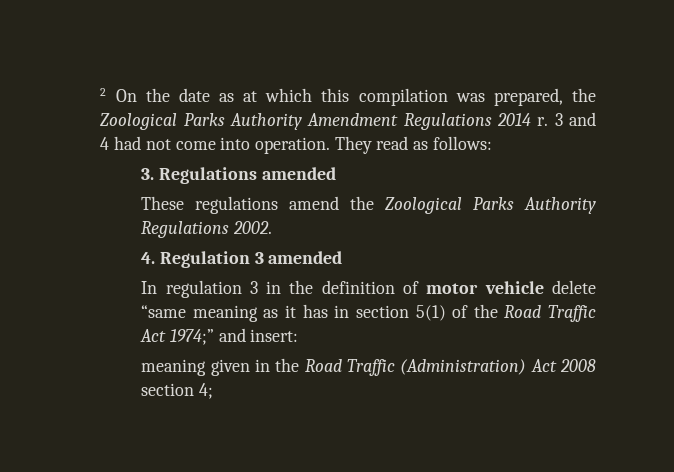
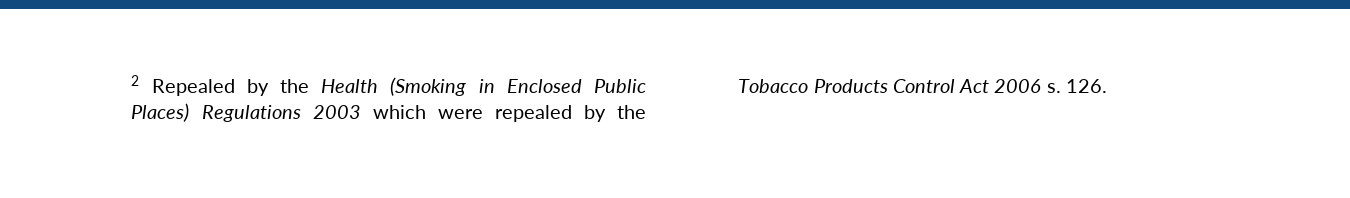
- 2 On the date as at which this compilation was prepared, the Zoological Parks Authority Amendment Regulations 2014 r. 3 and 4 had not come into operation. They read as follows:
- 3. Regulations amended
- These regulations amend the Zoological Parks Authority Regulations 2002.
- 4. Regulation 3 amended
- In regulation 3 in the definition of motor vehicle delete “same meaning as it has in section 5(1) of the Road Traffic Act 1974;” and insert:
- meaning given in the Road Traffic (Administration) Act 2008 section 4;
+ 2 Repealed by the Health (Smoking in Enclosed Public Places) Regulations 2003 which were repealed by the Tobacco Products Control Act 2006 s. 126.

